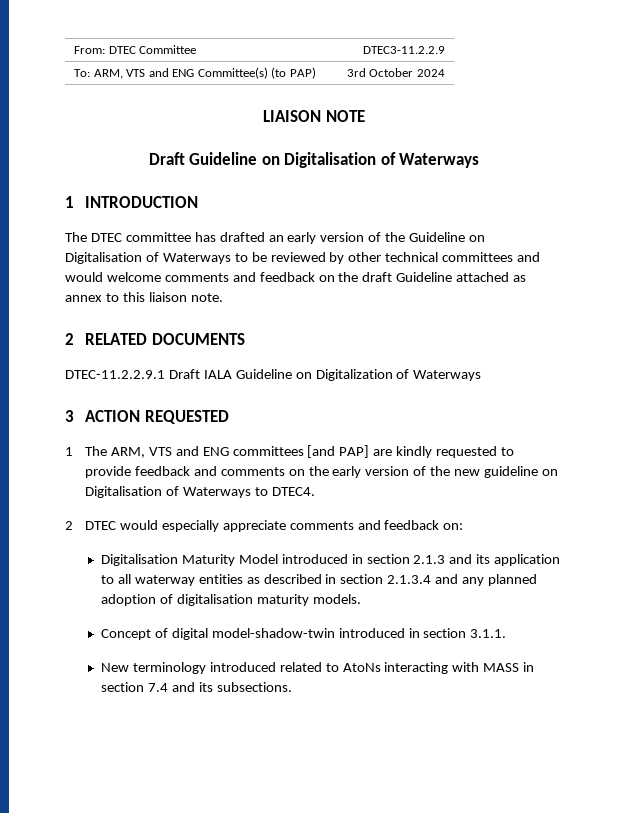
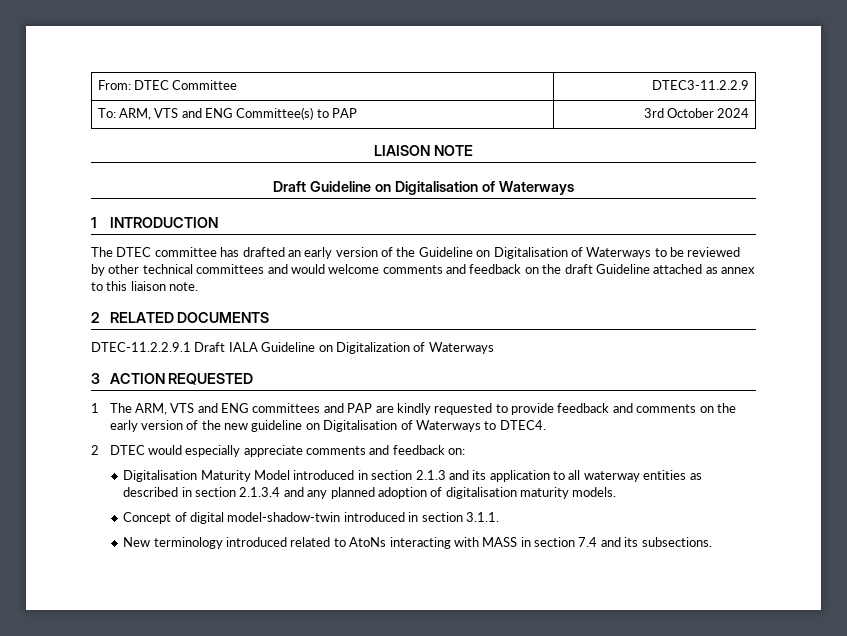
- To: ARM, VTS and ENG Committee(s) (to PAP) | 3rd October 2024
+ To: ARM, VTS and ENG Committee(s) to PAP | 3rd October 2024
- 1 The ARM, VTS and ENG committees [and PAP] are kindly requested to provide feedback and comments on the early version of the new guideline on Digitalisation of Waterways to DTEC4.
+ 1 The ARM, VTS and ENG committees and PAP are kindly requested to provide feedback and comments on the early version of the new guideline on Digitalisation of Waterways to DTEC4.

